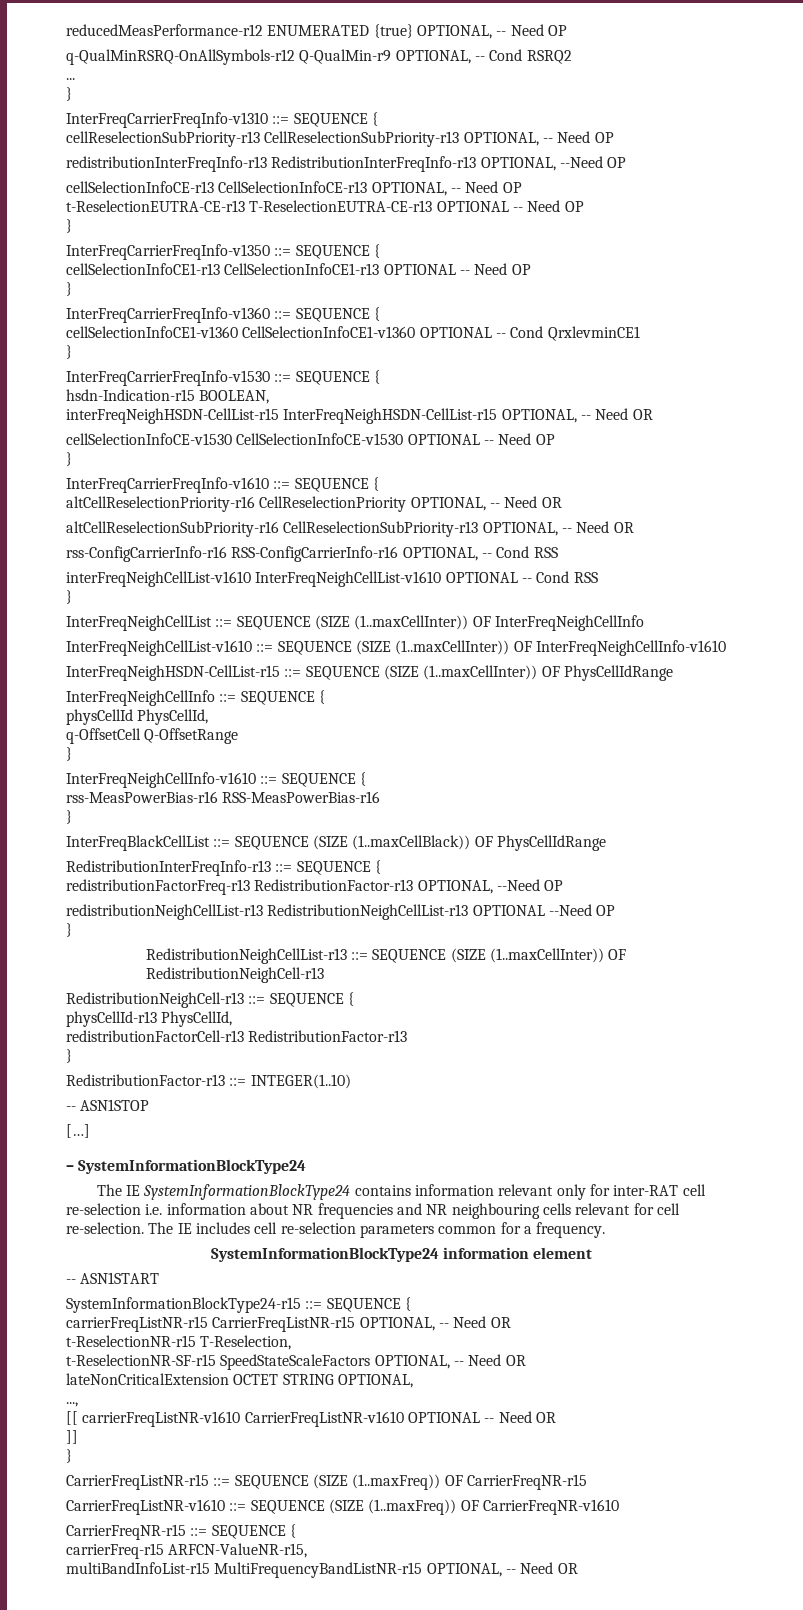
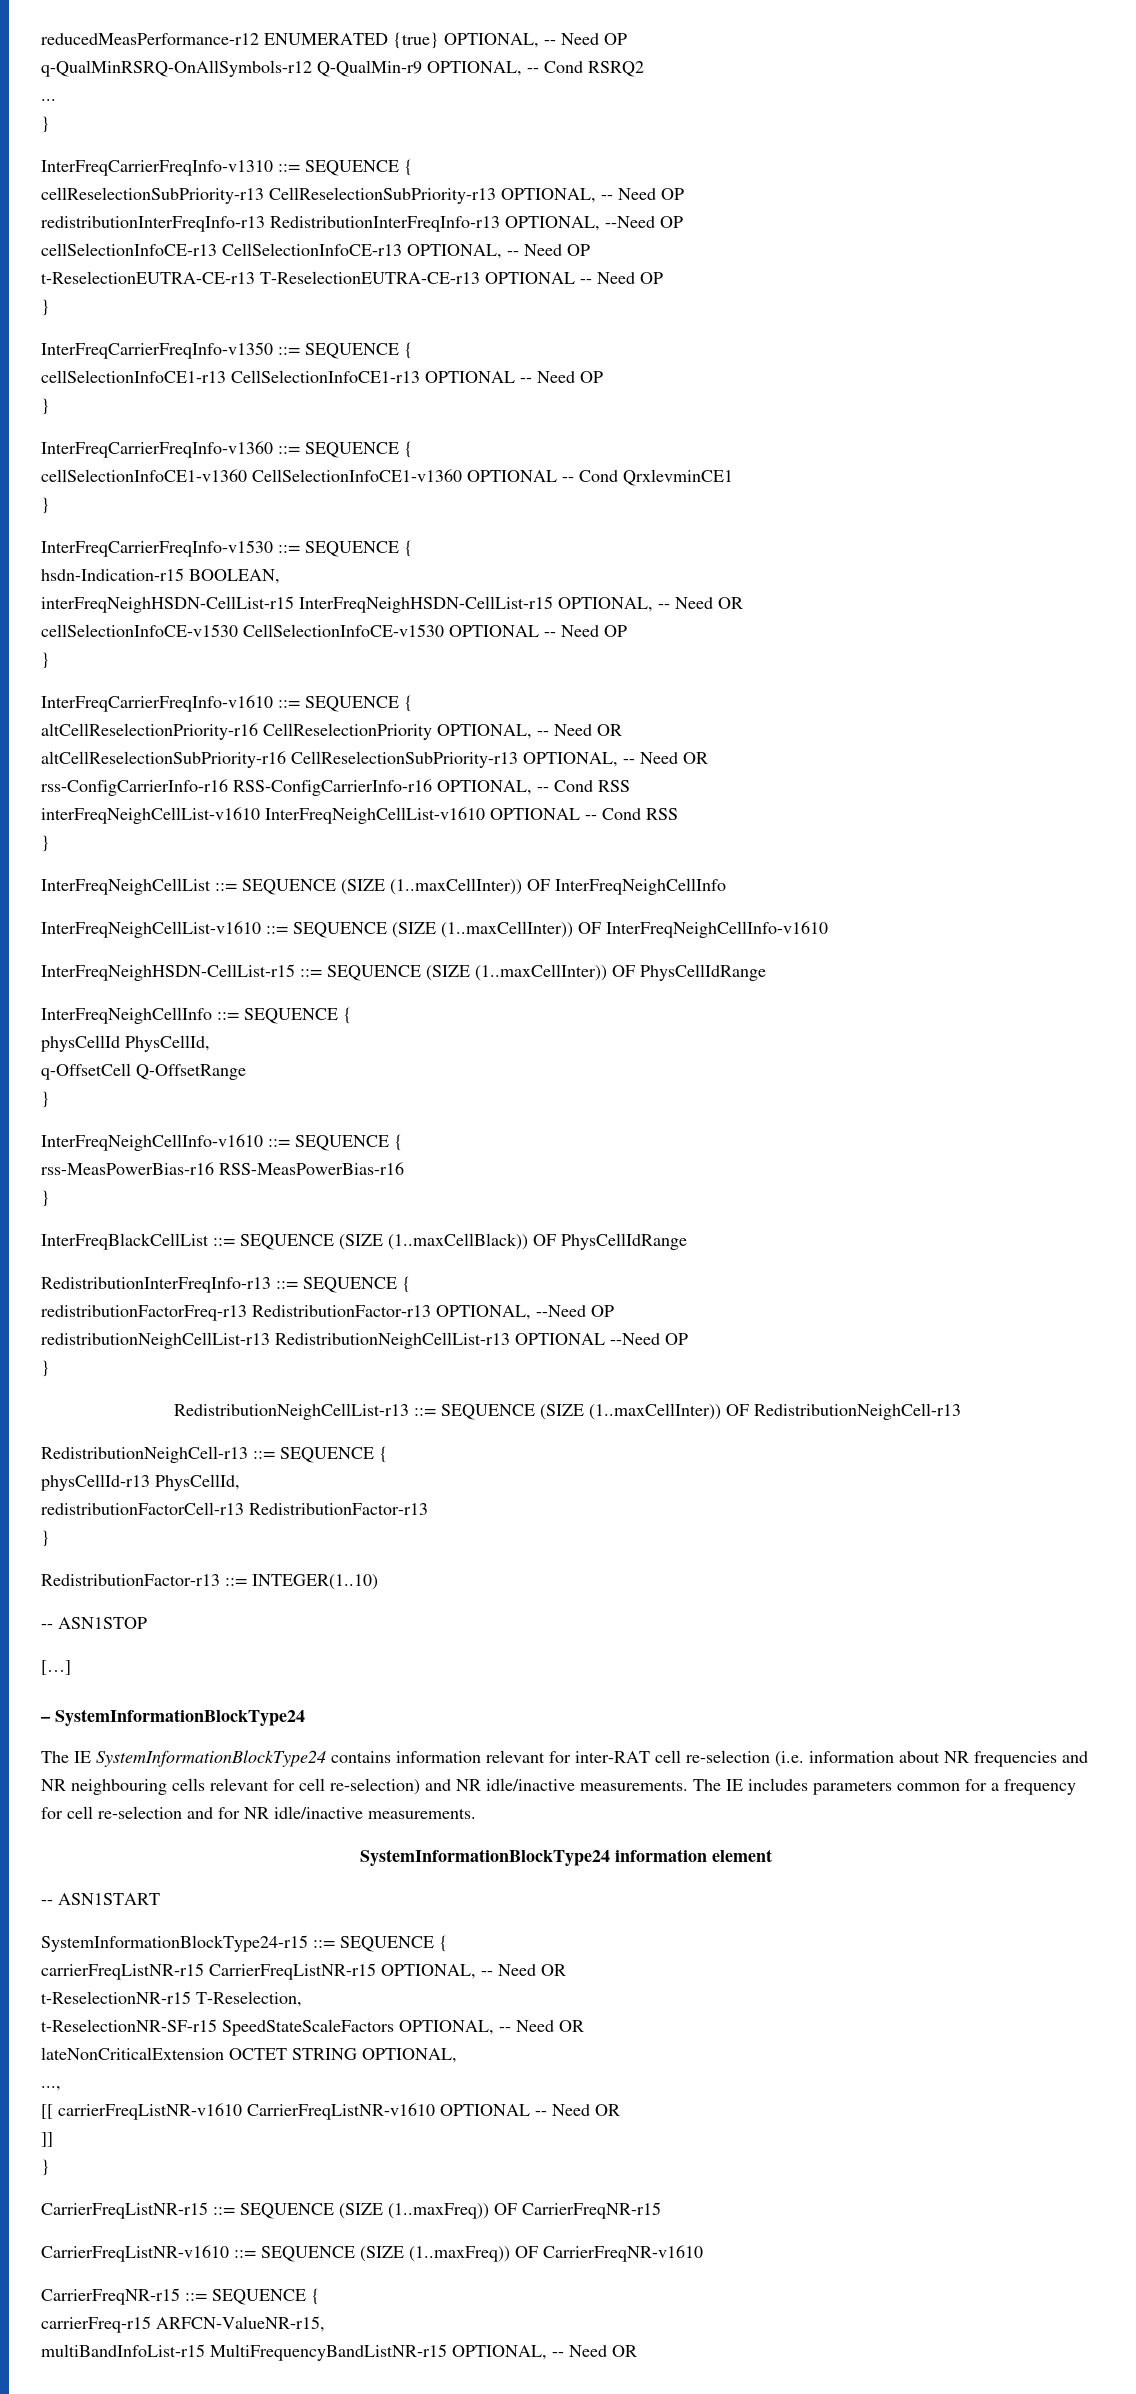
- The IE SystemInformationBlockType24 contains information relevant only for inter-RAT cell re-selection i.e. information about NR frequencies and NR neighbouring cells relevant for cell re-selection.
+ The IE SystemInformationBlockType24 contains information relevant for inter-RAT cell re-selection (i.e. information about NR frequencies and NR neighbouring cells relevant for cell re-selection) and NR idle/inactive measurements.
- The IE includes cell re-selection parameters common for a frequency.
+ The IE includes parameters common for a frequency for cell re-selection and for NR idle/inactive measurements.

